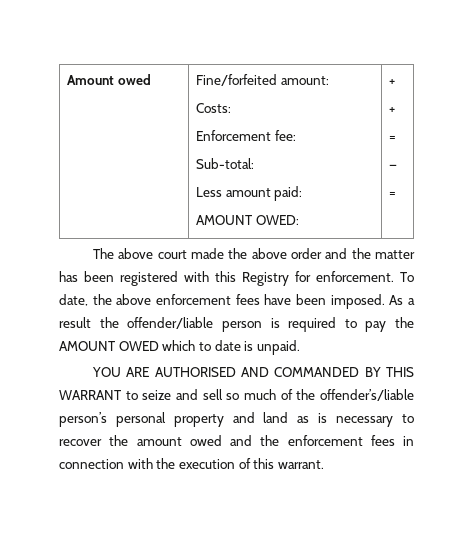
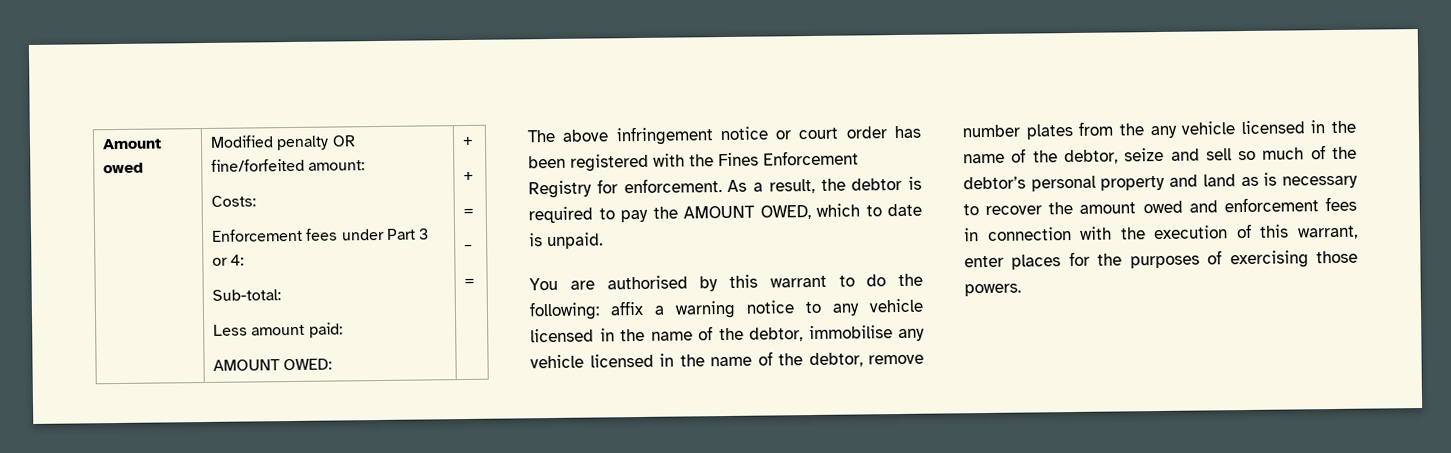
- Amount owed | Fine/forfeited amount:
+ Amount owed | Modified penalty OR fine/forfeited amount:
  Costs:
- Enforcement fee:
+ Enforcement fees under Part 3 or 4:
  Sub-total:
  Less amount paid:
  AMOUNT OWED: | +
  +
  =
- —
+ –
- The above court made the above order and the matter has been registered with this Registry for enforcement. To date, the above enforcement fees have been imposed. As a result the offender/liable person is required to pay the AMOUNT OWED which to date is unpaid.
+ The above infringement notice or court order has been registered with the Fines Enforcement Registry for enforcement. As a result, the debtor is required to pay the AMOUNT OWED, which to date is unpaid.
- YOU ARE AUTHORISED AND COMMANDED BY THIS WARRANT to seize and sell so much of the offender’s/liable person’s personal property and land as is necessary to recover the amount owed and the enforcement fees in connection with the execution of this warrant.
+ You are authorised by this warrant to do the following: affix a warning notice to any vehicle licensed in the name of the debtor, immobilise any vehicle licensed in the name of the debtor, remove number plates from the any vehicle licensed in the name of the debtor, seize and sell so much of the debtor’s personal property and land as is necessary to recover the amount owed and enforcement fees in connection with the execution of this warrant, enter places for the purposes of exercising those powers.

